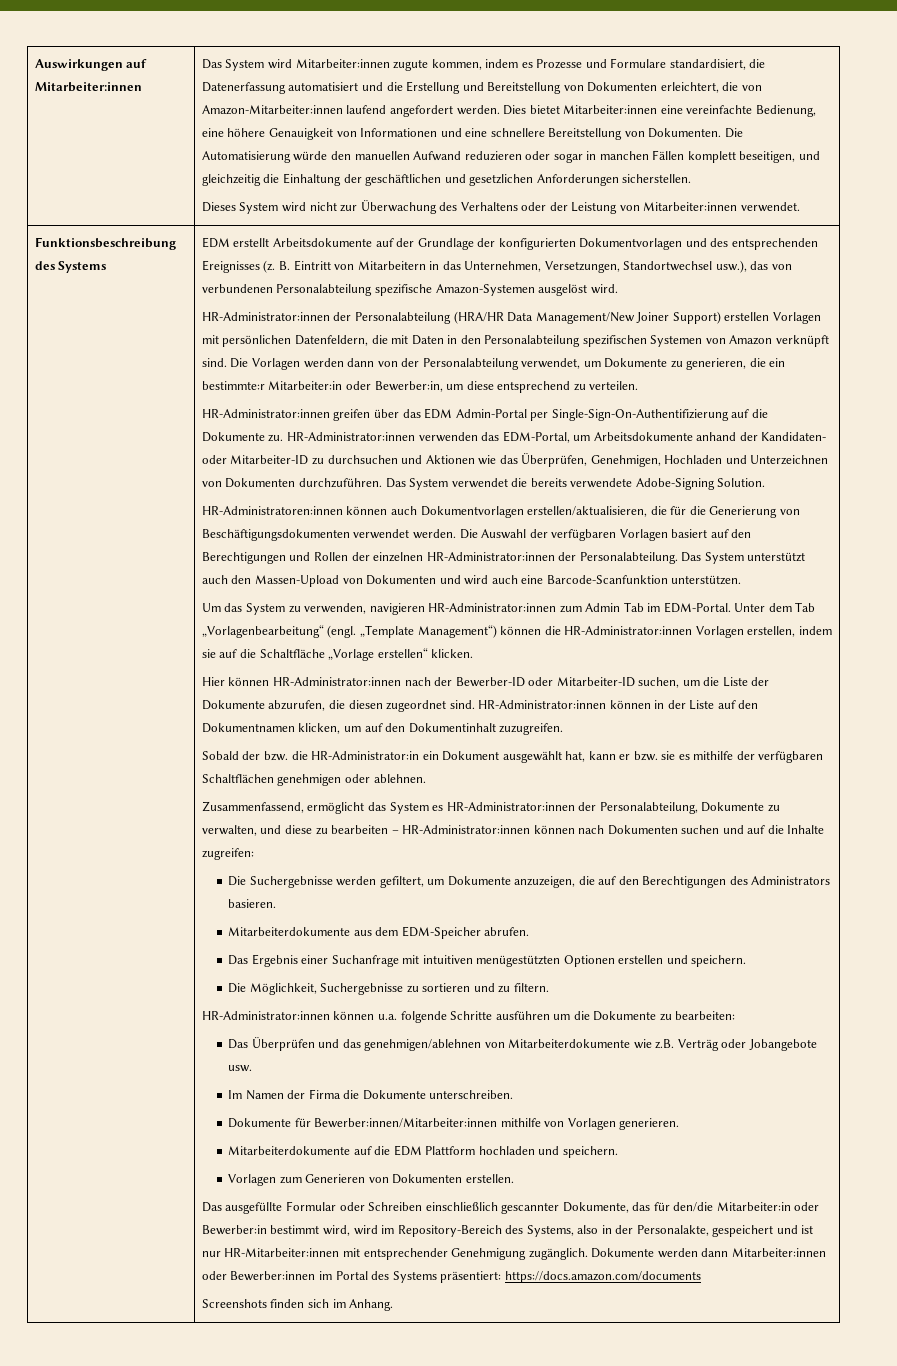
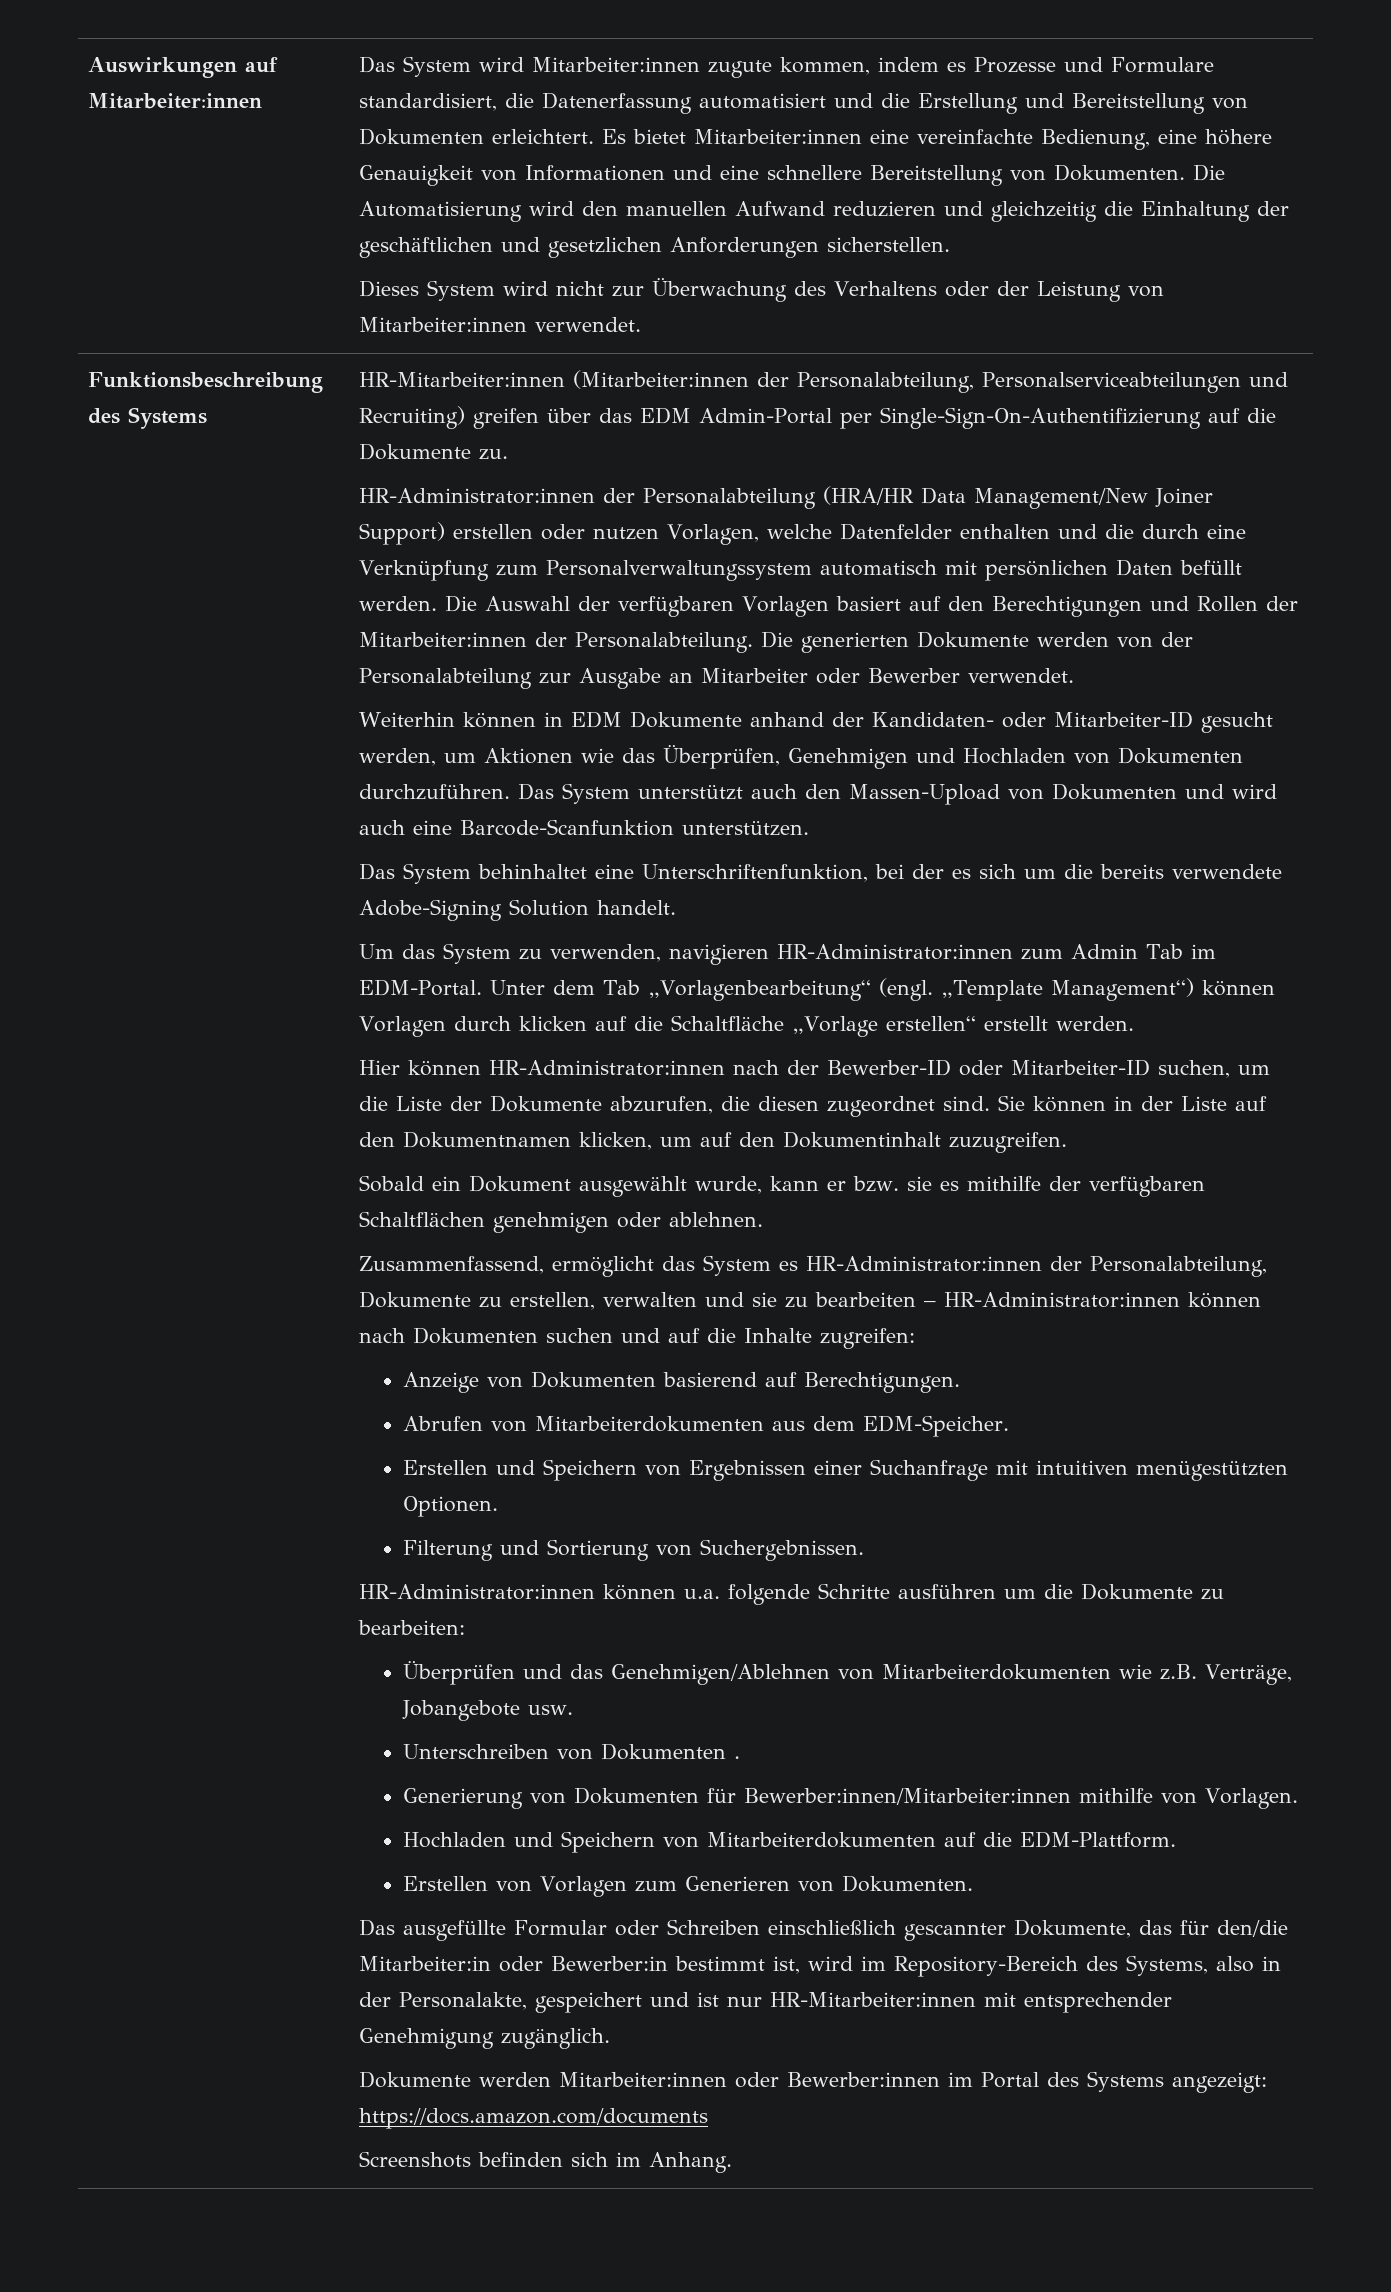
- Das System wird Mitarbeiter:innen zugute kommen, indem es Prozesse und Formulare standardisiert, die Datenerfassung automatisiert und die Erstellung und Bereitstellung von Dokumenten erleichtert, die von Amazon-Mitarbeiter:innen laufend angefordert werden. Dies bietet Mitarbeiter:innen eine vereinfachte Bedienung, eine höhere Genauigkeit von Informationen und eine schnellere Bereitstellung von Dokumenten.
+ Das System wird Mitarbeiter:innen zugute kommen, indem es Prozesse und Formulare standardisiert, die Datenerfassung automatisiert und die Erstellung und Bereitstellung von Dokumenten erleichtert. Es bietet Mitarbeiter:innen eine vereinfachte Bedienung, eine höhere Genauigkeit von Informationen und eine schnellere Bereitstellung von Dokumenten.
- Die Automatisierung würde den manuellen Aufwand reduzieren oder sogar in manchen Fällen komplett beseitigen, und gleichzeitig die Einhaltung der geschäftlichen und gesetzlichen Anforderungen sicherstellen.
+ Die Automatisierung wird den manuellen Aufwand reduzieren und gleichzeitig die Einhaltung der geschäftlichen und gesetzlichen Anforderungen sicherstellen.
- EDM erstellt Arbeitsdokumente auf der Grundlage der konfigurierten Dokumentvorlagen und des entsprechenden Ereignisses (z. B. Eintritt von Mitarbeitern in das Unternehmen, Versetzungen, Standortwechsel usw.), das von verbundenen Personalabteilung spezifische Amazon-Systemen ausgelöst wird.
- HR-Administrator:innen der Personalabteilung (HRA/HR Data Management/New Joiner Support) erstellen Vorlagen mit persönlichen Datenfeldern, die mit Daten in den Personalabteilung spezifischen Systemen von Amazon verknüpft sind. Die Vorlagen werden dann von der Personalabteilung verwendet, um Dokumente zu generieren, die ein bestimmte:r Mitarbeiter:in oder Bewerber:in, um diese entsprechend zu verteilen.
- HR-Administrator:innen greifen über das EDM Admin-Portal per Single-Sign-On-Authentifizierung auf die Dokumente zu. HR-Administrator:innen verwenden das EDM-Portal, um Arbeitsdokumente anhand der Kandidaten- oder Mitarbeiter-ID zu durchsuchen und Aktionen wie das Überprüfen, Genehmigen, Hochladen und Unterzeichnen von Dokumenten durchzuführen. Das System verwendet die bereits verwendete Adobe-Signing Solution.
- HR-Administratoren:innen können auch Dokumentvorlagen erstellen/aktualisieren, die für die Generierung von Beschäftigungsdokumenten verwendet werden.
+ HR-Mitarbeiter:innen (Mitarbeiter:innen der Personalabteilung, Personalserviceabteilungen und Recruiting) greifen über das EDM Admin-Portal per Single-Sign-On-Authentifizierung auf die Dokumente zu.
+ HR-Administrator:innen der Personalabteilung (HRA/HR Data Management/New Joiner Support) erstellen oder nutzen Vorlagen, welche Datenfelder enthalten und die durch eine Verknüpfung zum Personalverwaltungssystem automatisch mit persönlichen Daten befüllt werden.
- Die Auswahl der verfügbaren Vorlagen basiert auf den Berechtigungen und Rollen der einzelnen HR-Administrator:innen der Personalabteilung.
+ Die Auswahl der verfügbaren Vorlagen basiert auf den Berechtigungen und Rollen der Mitarbeiter:innen der Personalabteilung. Die generierten Dokumente werden von der Personalabteilung zur Ausgabe an Mitarbeiter oder Bewerber verwendet.
+ Weiterhin können in EDM Dokumente anhand der Kandidaten- oder Mitarbeiter-ID gesucht werden, um Aktionen wie das Überprüfen, Genehmigen und Hochladen von Dokumenten durchzuführen.
+ Das System behinhaltet eine Unterschriftenfunktion, bei der es sich um die bereits verwendete Adobe-Signing Solution handelt.
- „Template Management“) können die HR-Administrator:innen Vorlagen erstellen, indem sie auf die Schaltfläche „Vorlage erstellen“ klicken.
+ „Template Management“) können Vorlagen durch klicken auf die Schaltfläche „Vorlage erstellen“ erstellt werden.
- HR-Administrator:innen können in der Liste auf den Dokumentnamen klicken, um auf den Dokumentinhalt zuzugreifen.
+ Sie können in der Liste auf den Dokumentnamen klicken, um auf den Dokumentinhalt zuzugreifen.
- Sobald der bzw. die HR-Administrator:in ein Dokument ausgewählt hat, kann er bzw. sie es mithilfe der verfügbaren Schaltflächen genehmigen oder ablehnen.
+ Sobald ein Dokument ausgewählt wurde, kann er bzw. sie es mithilfe der verfügbaren Schaltflächen genehmigen oder ablehnen.
- Zusammenfassend, ermöglicht das System es HR-Administrator:innen der Personalabteilung, Dokumente zu verwalten, und diese zu bearbeiten – HR-Administrator:innen können nach Dokumenten suchen und auf die Inhalte zugreifen:
+ Zusammenfassend, ermöglicht das System es HR-Administrator:innen der Personalabteilung, Dokumente zu erstellen, verwalten und sie zu bearbeiten – HR-Administrator:innen können nach Dokumenten suchen und auf die Inhalte zugreifen:
- Die Suchergebnisse werden gefiltert, um Dokumente anzuzeigen, die auf den Berechtigungen des Administrators basieren.
- Mitarbeiterdokumente aus dem EDM-Speicher abrufen.
- Das Ergebnis einer Suchanfrage mit intuitiven menügestützten Optionen erstellen und speichern.
- Die Möglichkeit, Suchergebnisse zu sortieren und zu filtern.
+ Anzeige von Dokumenten basierend auf Berechtigungen.
+ Abrufen von Mitarbeiterdokumenten aus dem EDM-Speicher.
+ Erstellen und Speichern von Ergebnissen einer Suchanfrage mit intuitiven menügestützten Optionen.
+ Filterung und Sortierung von Suchergebnissen.
- Das Überprüfen und das genehmigen/ablehnen von Mitarbeiterdokumente wie z.B. Verträg oder Jobangebote usw.
- Im Namen der Firma die Dokumente unterschreiben.
- Dokumente für Bewerber:innen/Mitarbeiter:innen mithilfe von Vorlagen generieren.
- Mitarbeiterdokumente auf die EDM Plattform hochladen und speichern.
- Vorlagen zum Generieren von Dokumenten erstellen.
+ Überprüfen und das Genehmigen/Ablehnen von Mitarbeiterdokumenten wie z.B. Verträge, Jobangebote usw.
+ Unterschreiben von Dokumenten .
+ Generierung von Dokumenten für Bewerber:innen/Mitarbeiter:innen mithilfe von Vorlagen.
+ Hochladen und Speichern von Mitarbeiterdokumenten auf die EDM-Plattform.
+ Erstellen von Vorlagen zum Generieren von Dokumenten.
- Das ausgefüllte Formular oder Schreiben einschließlich gescannter Dokumente, das für den/die Mitarbeiter:in oder Bewerber:in bestimmt wird, wird im Repository-Bereich des Systems, also in der Personalakte, gespeichert und ist nur HR-Mitarbeiter:innen mit entsprechender Genehmigung zugänglich. Dokumente werden dann Mitarbeiter:innen oder Bewerber:innen im Portal des Systems präsentiert: https://docs.amazon.com/documents
+ Das ausgefüllte Formular oder Schreiben einschließlich gescannter Dokumente, das für den/die Mitarbeiter:in oder Bewerber:in bestimmt ist, wird im Repository-Bereich des Systems, also in der Personalakte, gespeichert und ist nur HR-Mitarbeiter:innen mit entsprechender Genehmigung zugänglich.
+ Dokumente werden Mitarbeiter:innen oder Bewerber:innen im Portal des Systems angezeigt: https://docs.amazon.com/documents
- Screenshots finden sich im Anhang.
+ Screenshots befinden sich im Anhang.

